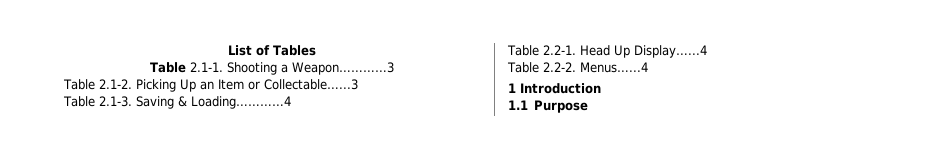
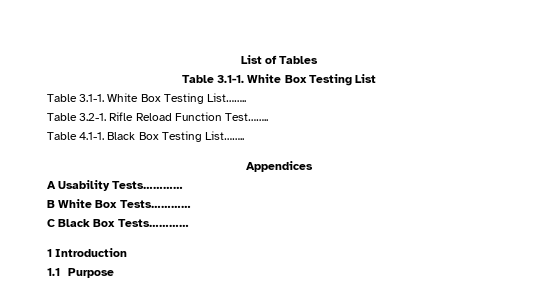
- Table 2.1-1. Shooting a Weapon…………3
- Table 2.1-2. Picking Up an Item or Collectable…...3
- Table 2.1-3. Saving & Loading…………4
- Table 2.2-1. Head Up Display…...4
- Table 2.2-2. Menus…...4
+ Table 3.1-1. White Box Testing List
+ Table 3.1-1. White Box Testing List……..
+ Table 3.2-1. Rifle Reload Function Test……..
+ Table 4.1-1. Black Box Testing List……..
+ Appendices
+ A Usability Tests…………
+ B White Box Tests…………
+ C Black Box Tests…………

